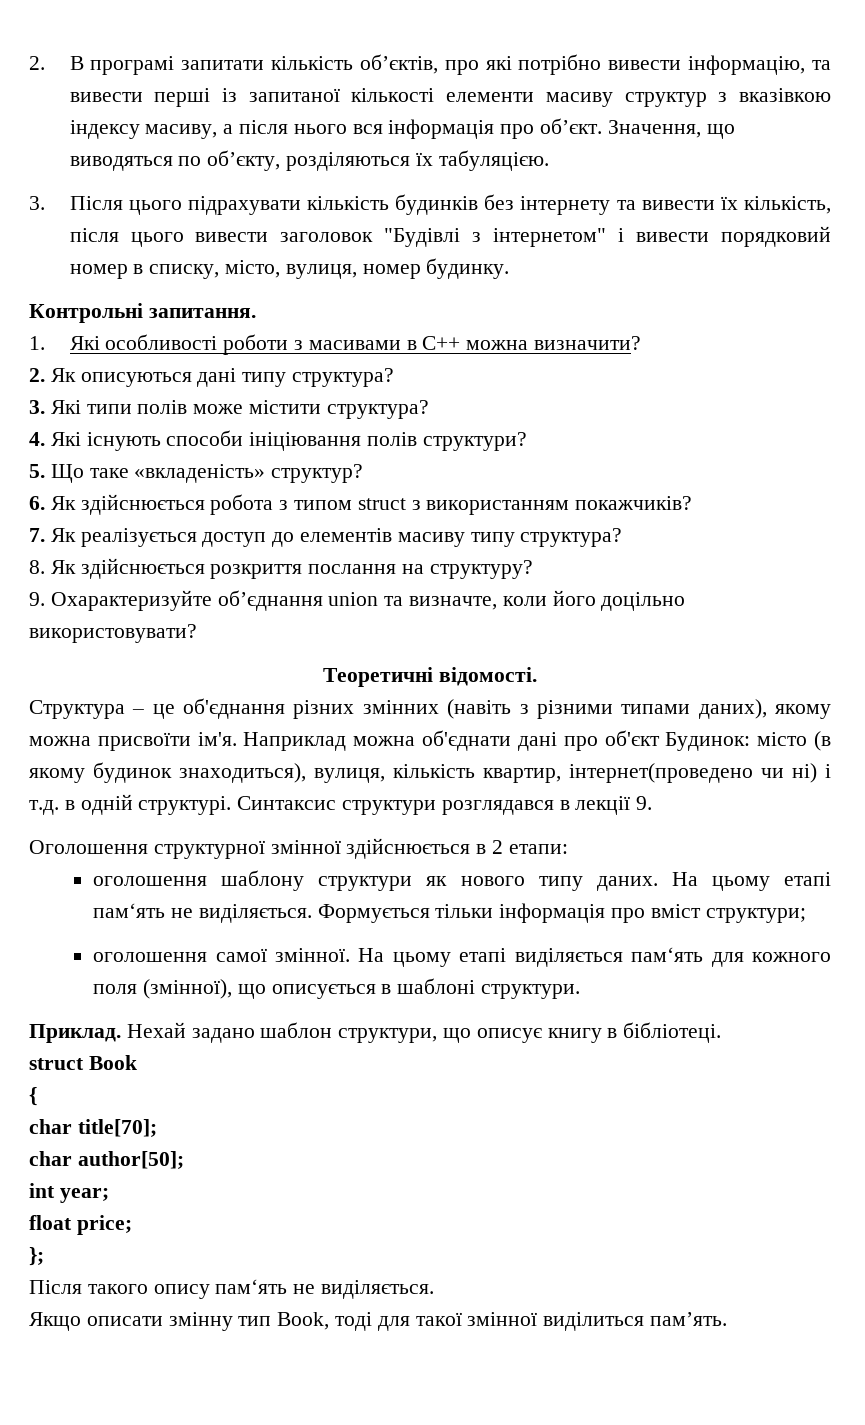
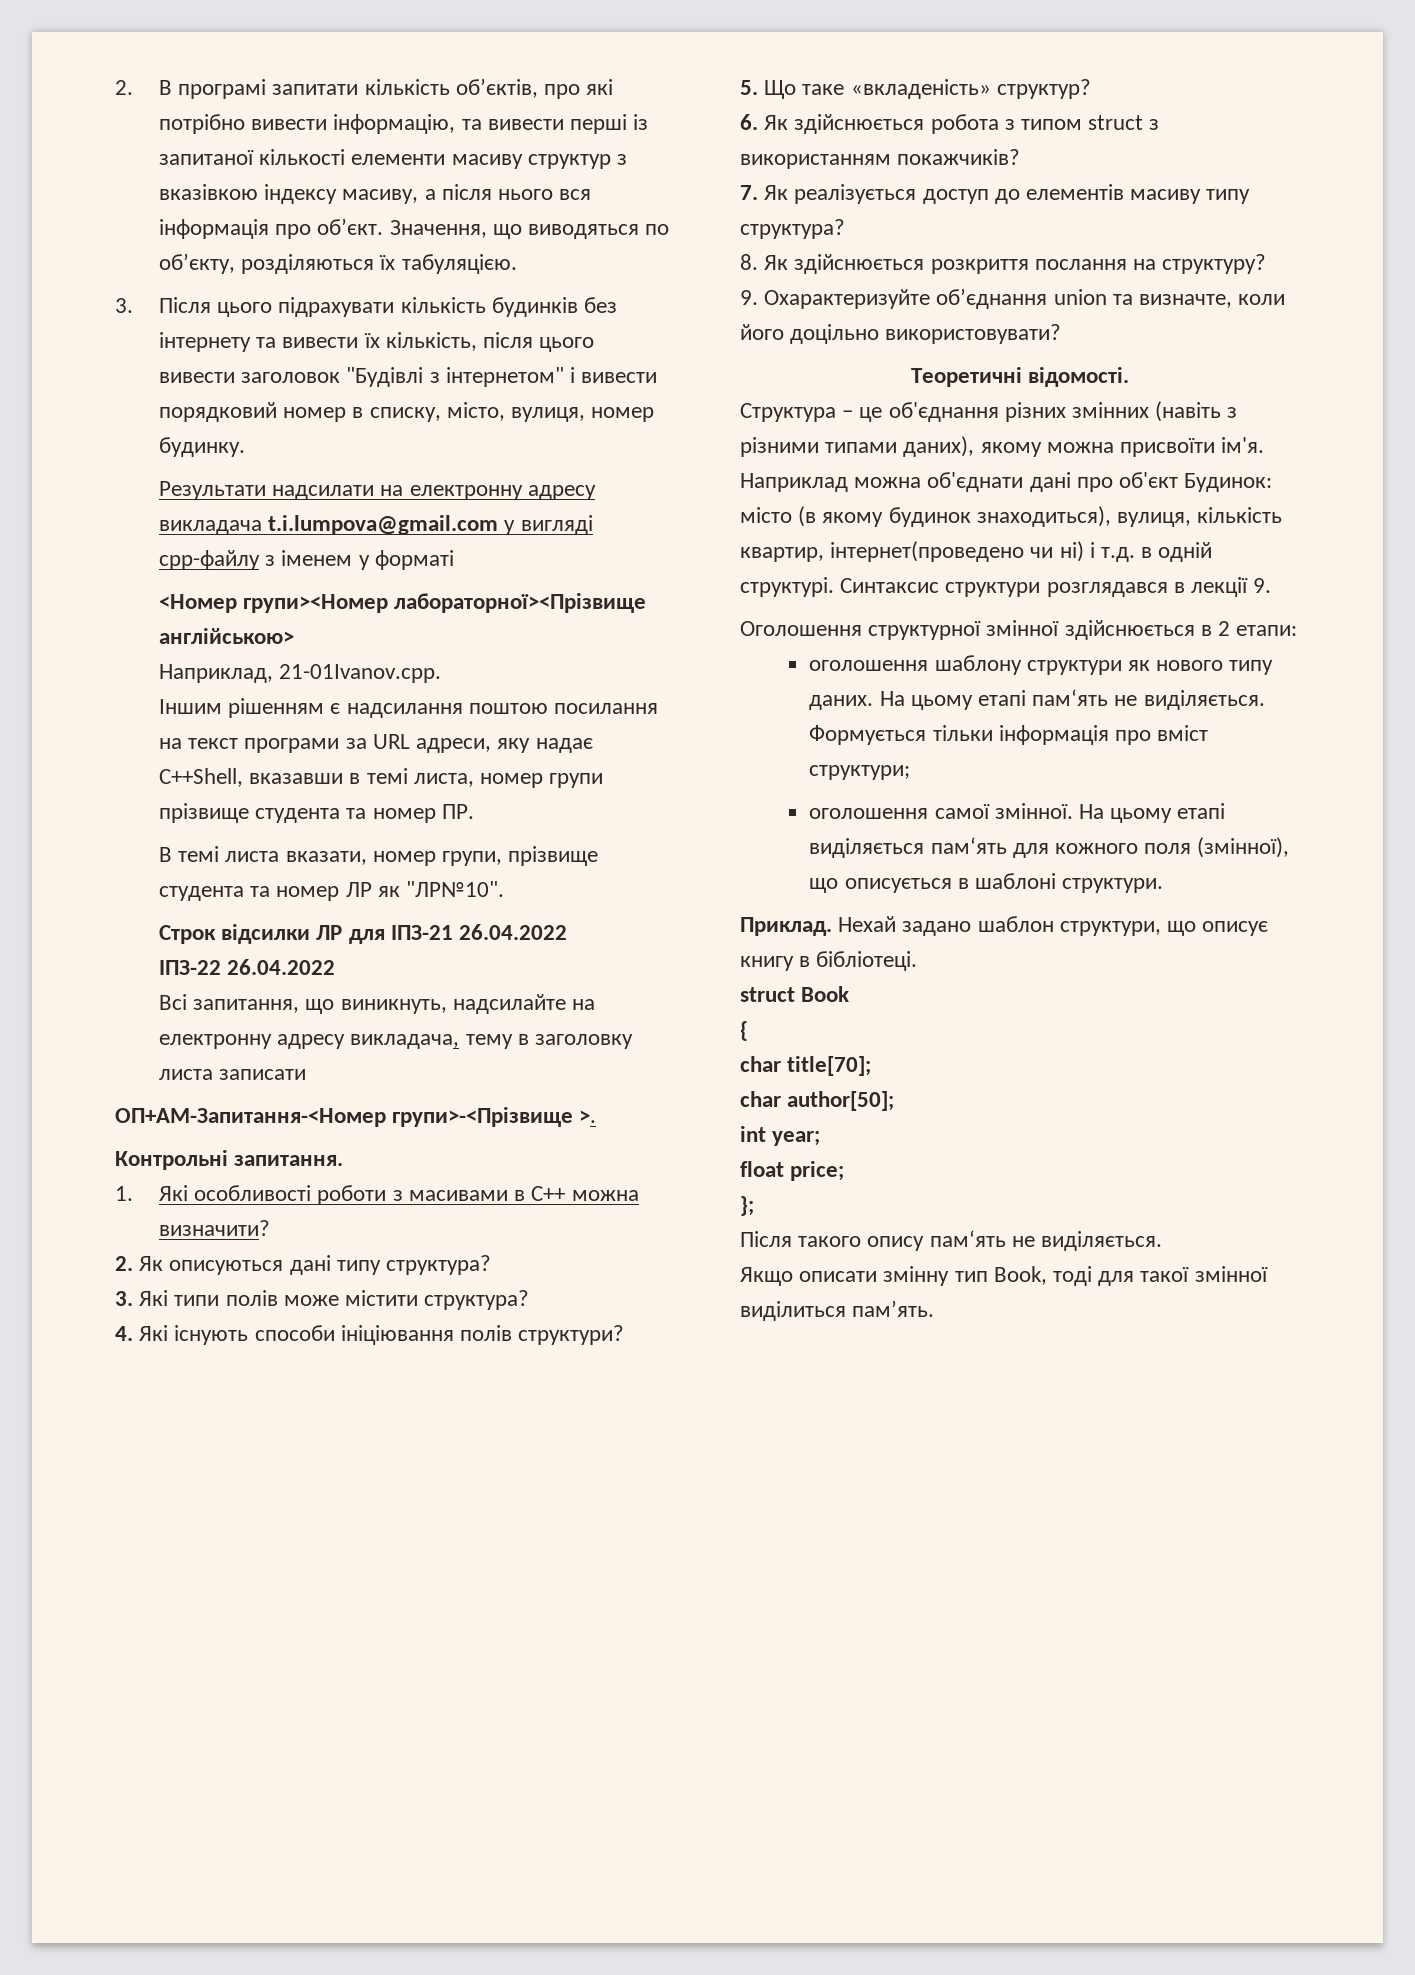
+ Результати надсилати на електронну адресу викладача t.i.lumpova@gmail.com у вигляді cpp-файлу з іменем у форматі
+ <Номер групи><Номер лабораторної><Прізвище англійською>
+ Наприклад, 21-01Ivanov.cpp.
+ Іншим рішенням є надсилання поштою посилання на текст програми за URL адреси, яку надає C++Shell, вказавши в темі листа, номер групи прізвище студента та номер ПР.
+ В темі листа вказати, номер групи, прізвище студента та номер ЛР як "ЛР№10".
+ Строк відсилки ЛР для ІПЗ-21 26.04.2022
+ ІПЗ-22 26.04.2022
+ Всі запитання, що виникнуть, надсилайте на електронну адресу викладача, тему в заголовку листа записати
+ ОП+АМ-Запитання-<Номер групи>-<Прізвище >.

